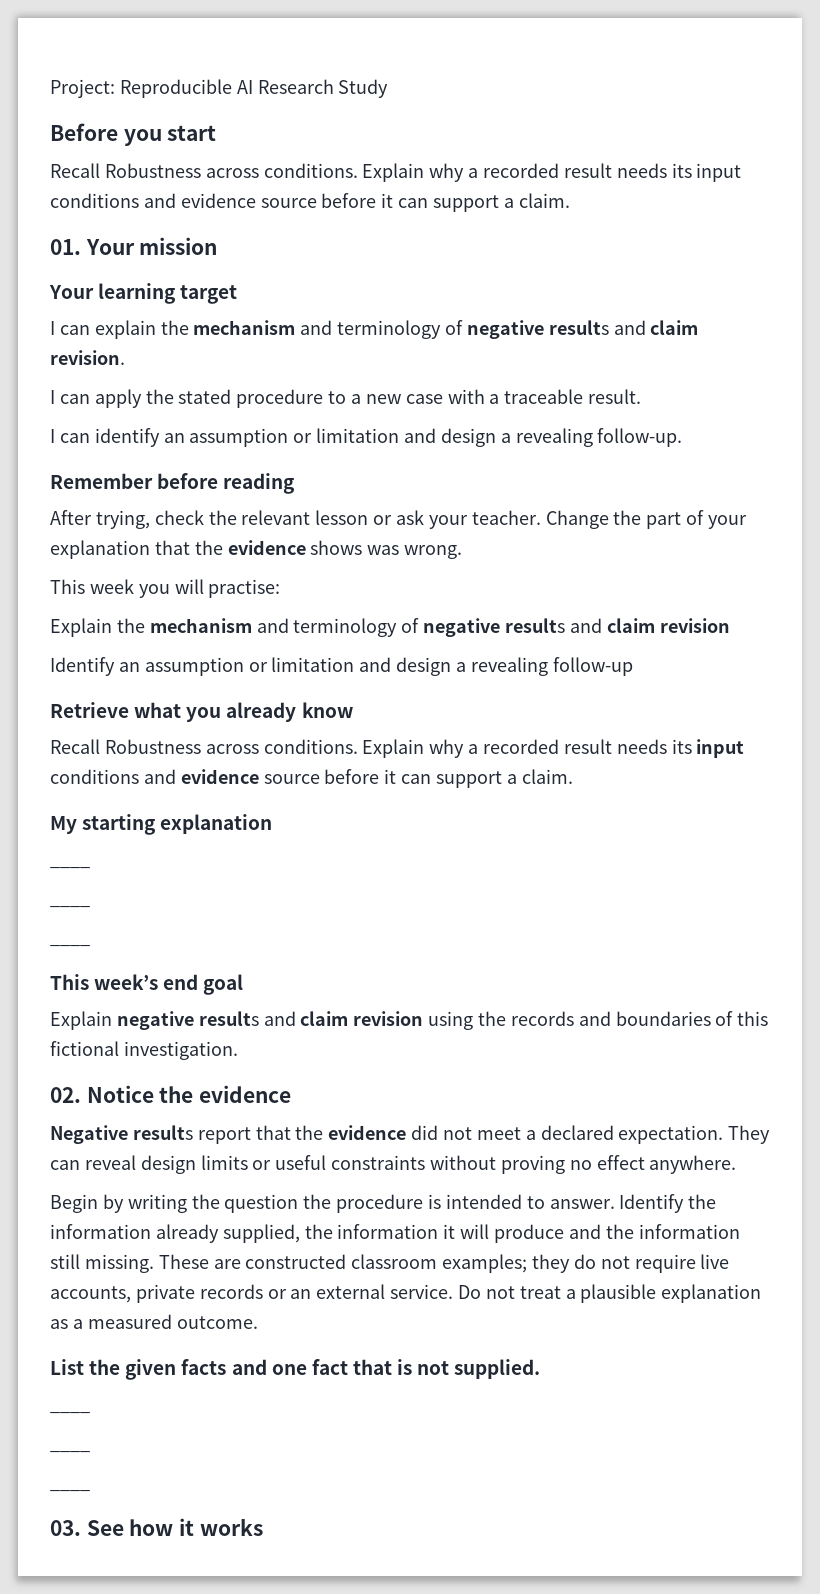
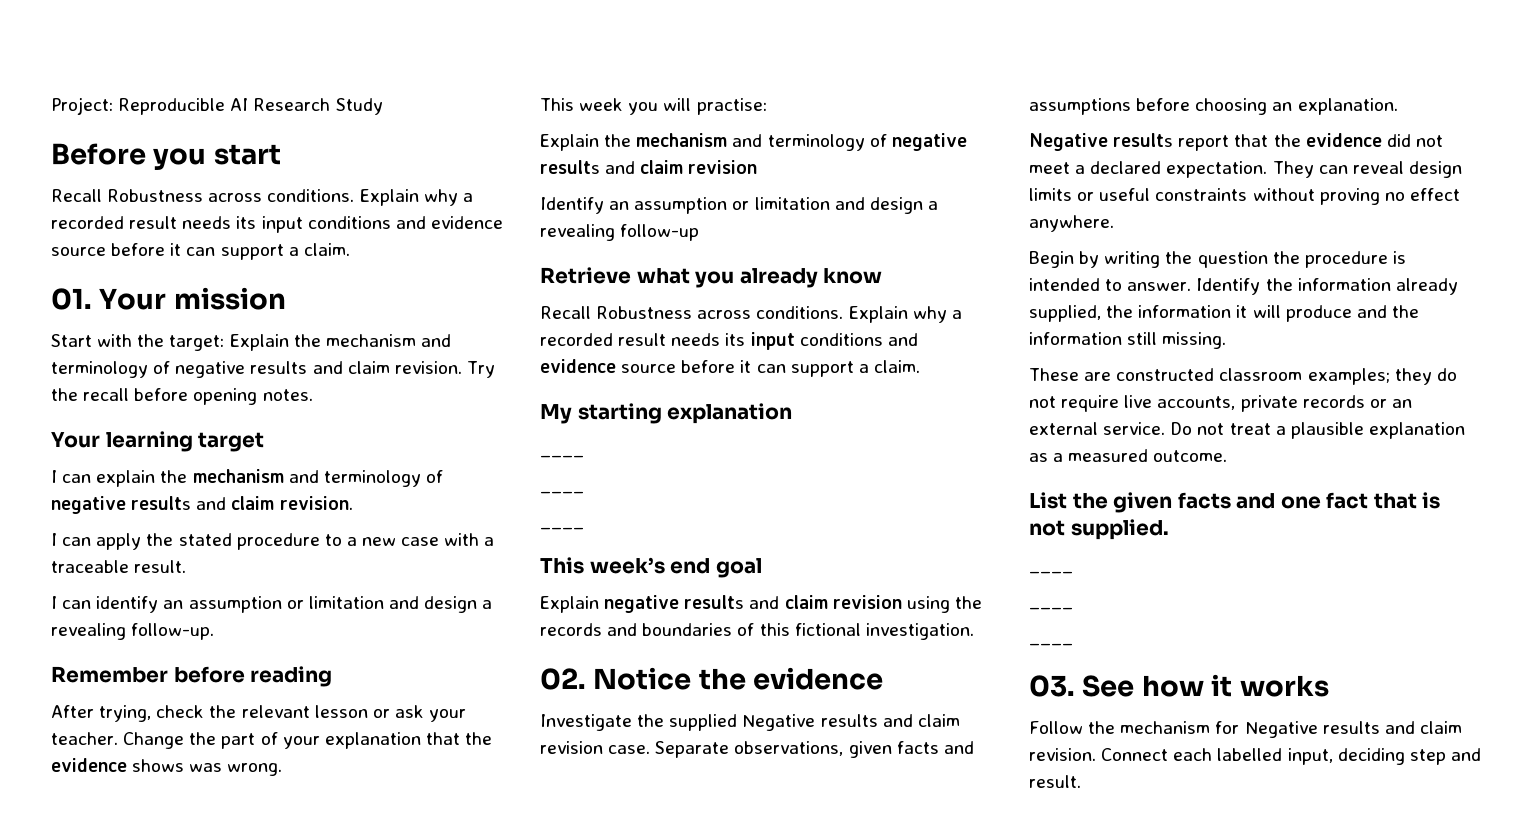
+ Start with the target: Explain the mechanism and terminology of negative results and claim revision. Try the recall before opening notes.
+ Investigate the supplied Negative results and claim revision case. Separate observations, given facts and assumptions before choosing an explanation.
- Identify the information already supplied, the information it will produce and the information still missing. These are constructed classroom examples; they do not require live accounts, private records or an external service.
+ Identify the information already supplied, the information it will produce and the information still missing.
+ These are constructed classroom examples; they do not require live accounts, private records or an external service.
+ Follow the mechanism for Negative results and claim revision. Connect each labelled input, deciding step and result.

